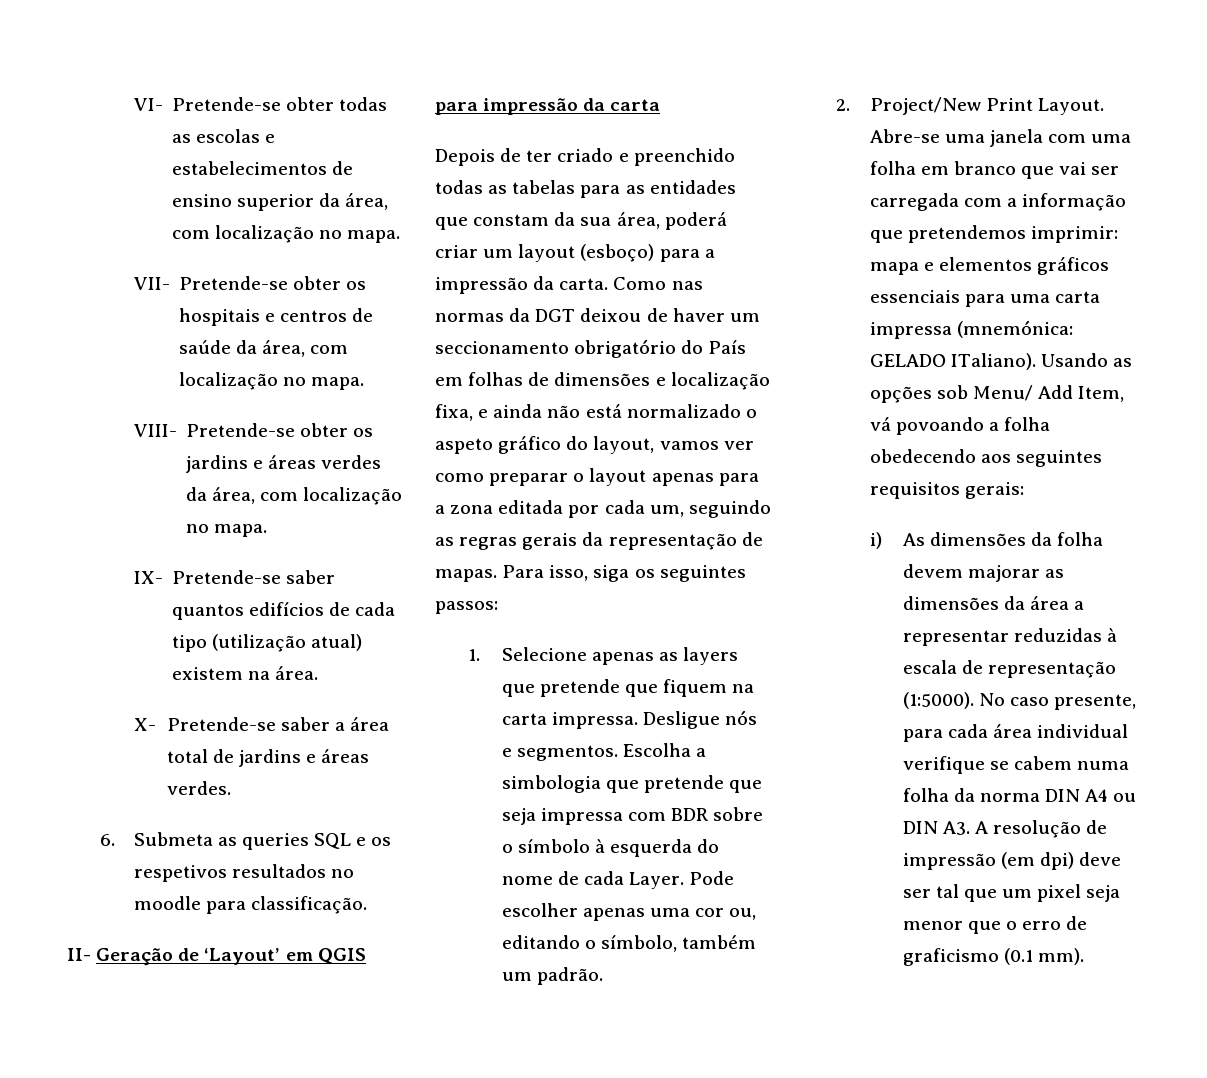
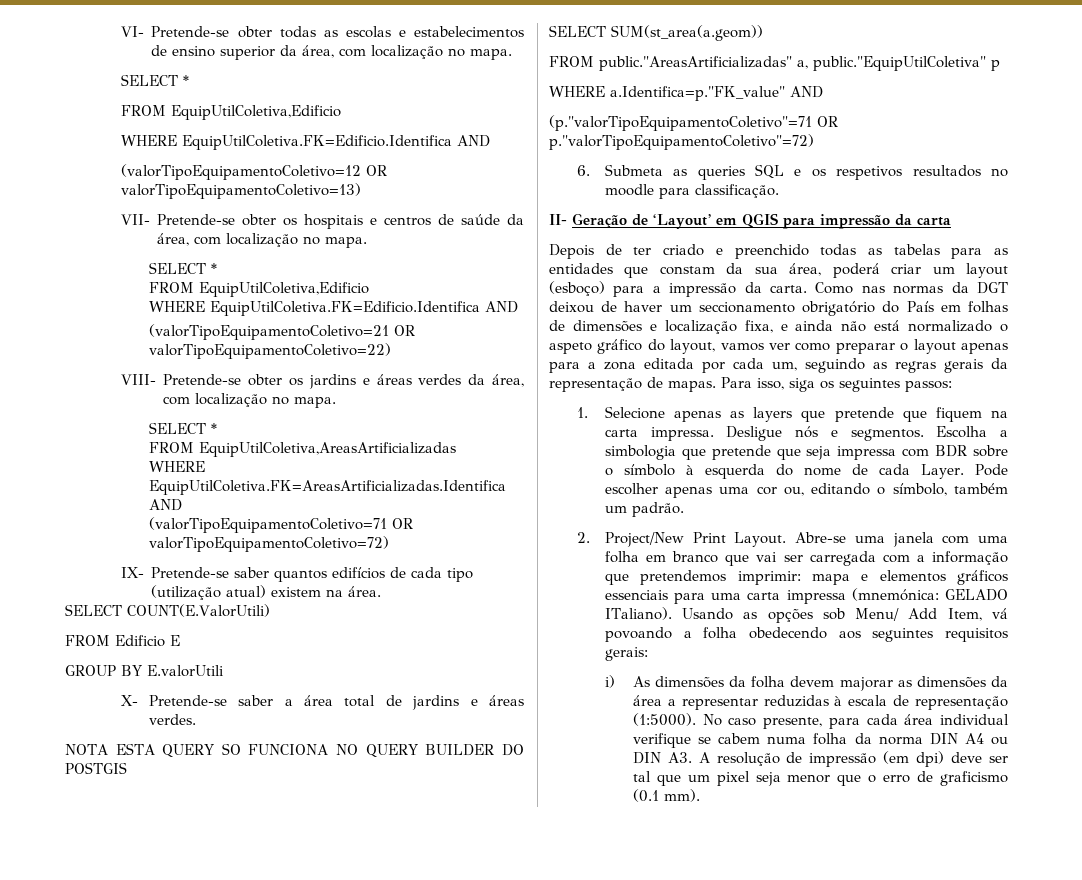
  VI- Pretende-se obter todas as escolas e estabelecimentos de ensino superior da área, com localização no mapa.
+ SELECT *
+ FROM EquipUtilColetiva,Edificio
+ WHERE EquipUtilColetiva.FK=Edificio.Identifica AND
+ (valorTipoEquipamentoColetivo=12 OR valorTipoEquipamentoColetivo=13)
  VII- Pretende-se obter os hospitais e centros de saúde da área, com localização no mapa.
+ SELECT *
+ FROM EquipUtilColetiva,Edificio
+ WHERE EquipUtilColetiva.FK=Edificio.Identifica AND
+ (valorTipoEquipamentoColetivo=21 OR valorTipoEquipamentoColetivo=22)
  VIII- Pretende-se obter os jardins e áreas verdes da área, com localização no mapa.
+ SELECT *
+ FROM EquipUtilColetiva,AreasArtificializadas
+ WHERE EquipUtilColetiva.FK=AreasArtificializadas.Identifica AND
+ (valorTipoEquipamentoColetivo=71 OR valorTipoEquipamentoColetivo=72)
+ SELECT COUNT(E.ValorUtili)
+ FROM Edificio E
+ GROUP BY E.valorUtili
+ NOTA ESTA QUERY SO FUNCIONA NO QUERY BUILDER DO POSTGIS
+ SELECT SUM(st_area(a.geom))
+ FROM public."AreasArtificializadas" a, public."EquipUtilColetiva" p
+ WHERE a.Identifica=p."FK_value" AND
+ (p."valorTipoEquipamentoColetivo"=71 OR p."valorTipoEquipamentoColetivo"=72)

